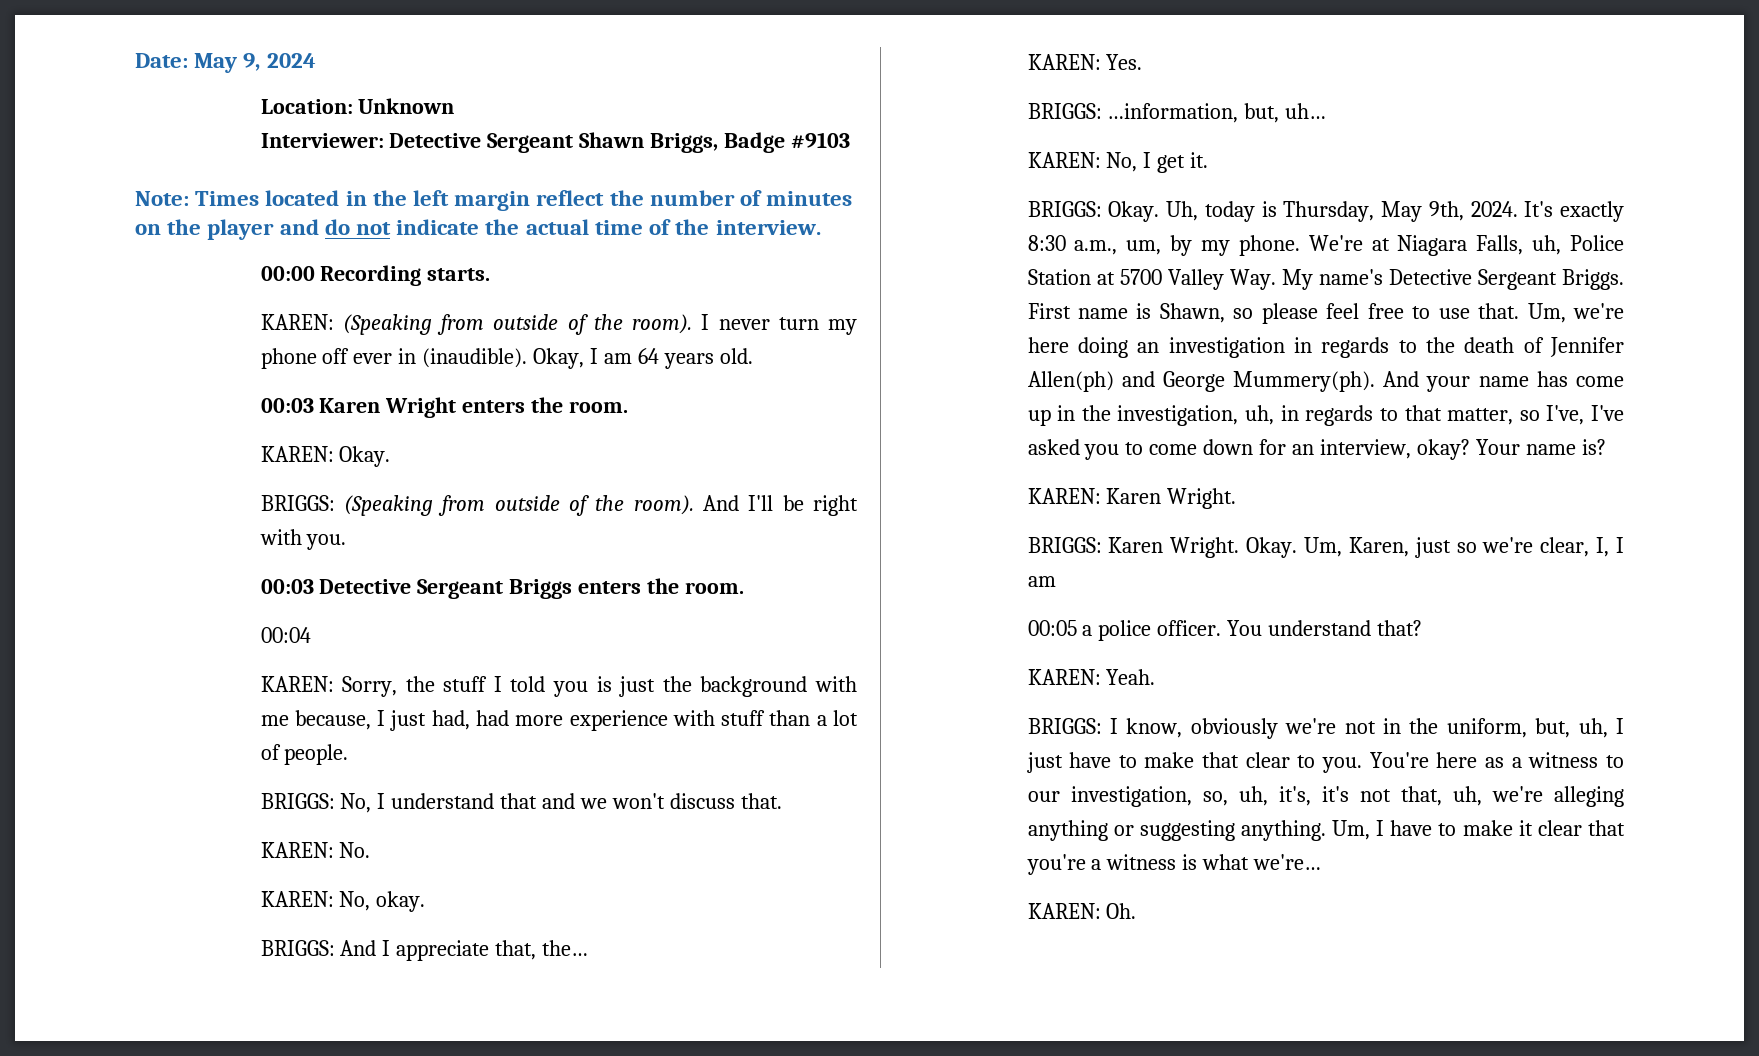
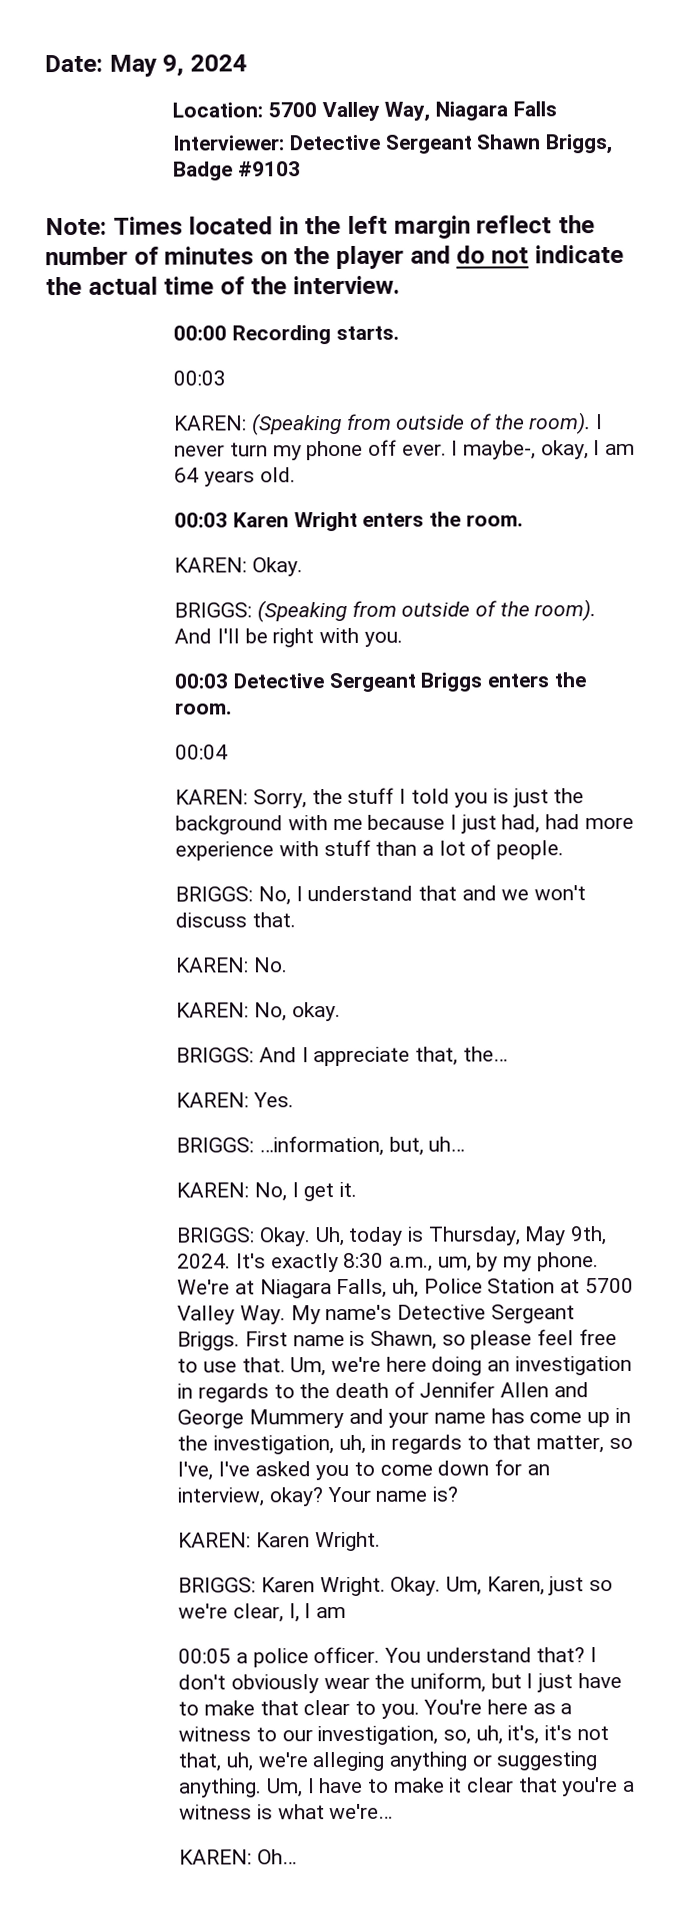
- Location: Unknown
+ Location: 5700 Valley Way, Niagara Falls
  00:00 Recording starts.
+ 00:03
- I never turn my phone off ever in (inaudible). Okay, I am 64 years old.
+ I never turn my phone off ever. I maybe-, okay, I am 64 years old.
- KAREN: Sorry, the stuff I told you is just the background with me because, I just had, had more experience with stuff than a lot of people.
+ KAREN: Sorry, the stuff I told you is just the background with me because I just had, had more experience with stuff than a lot of people.
- Um, we're here doing an investigation in regards to the death of Jennifer Allen(ph) and George Mummery(ph). And your name has come up in the investigation, uh, in regards to that matter, so I've, I've asked you to come down for an interview, okay?
+ Um, we're here doing an investigation in regards to the death of Jennifer Allen and George Mummery and your name has come up in the investigation, uh, in regards to that matter, so I've, I've asked you to come down for an interview, okay?
- You understand that?
- KAREN: Yeah.
- BRIGGS: I know, obviously we're not in the uniform, but, uh, I just have to make that clear to you.
+ You understand that? I don't obviously wear the uniform, but I just have to make that clear to you.
- KAREN: Oh.
+ KAREN: Oh…

